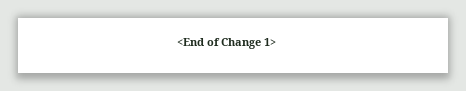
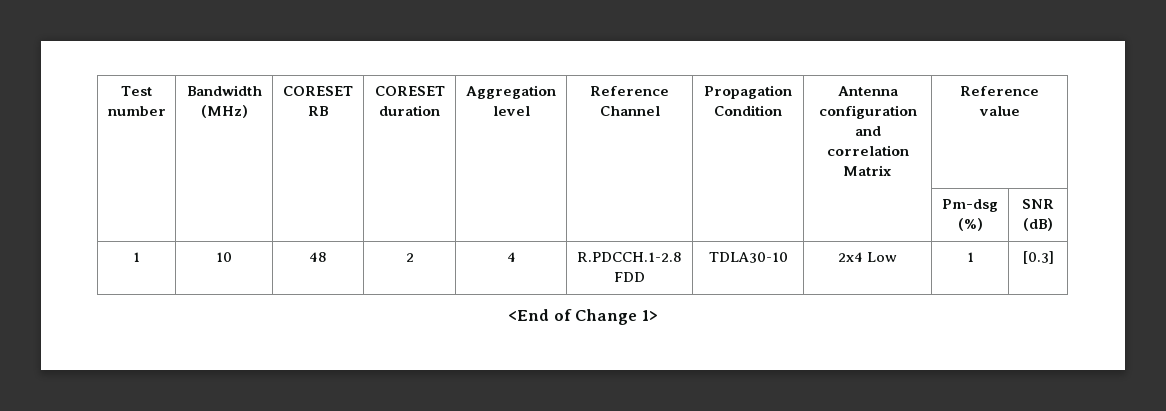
+ Test number | Bandwidth (MHz) | CORESET RB | CORESET duration | Aggregation level | Reference Channel | Propagation Condition | Antenna configuration and correlation Matrix | Reference value
+ | | | | | | | | Pm-dsg (%) | SNR (dB)
+ 1 | 10 | 48 | 2 | 4 | R.PDCCH.1-2.8 FDD | TDLA30-10 | 2x4 Low | 1 | [0.3]

